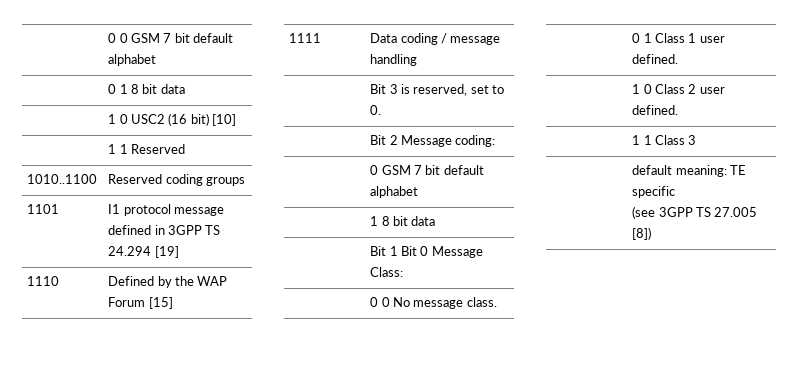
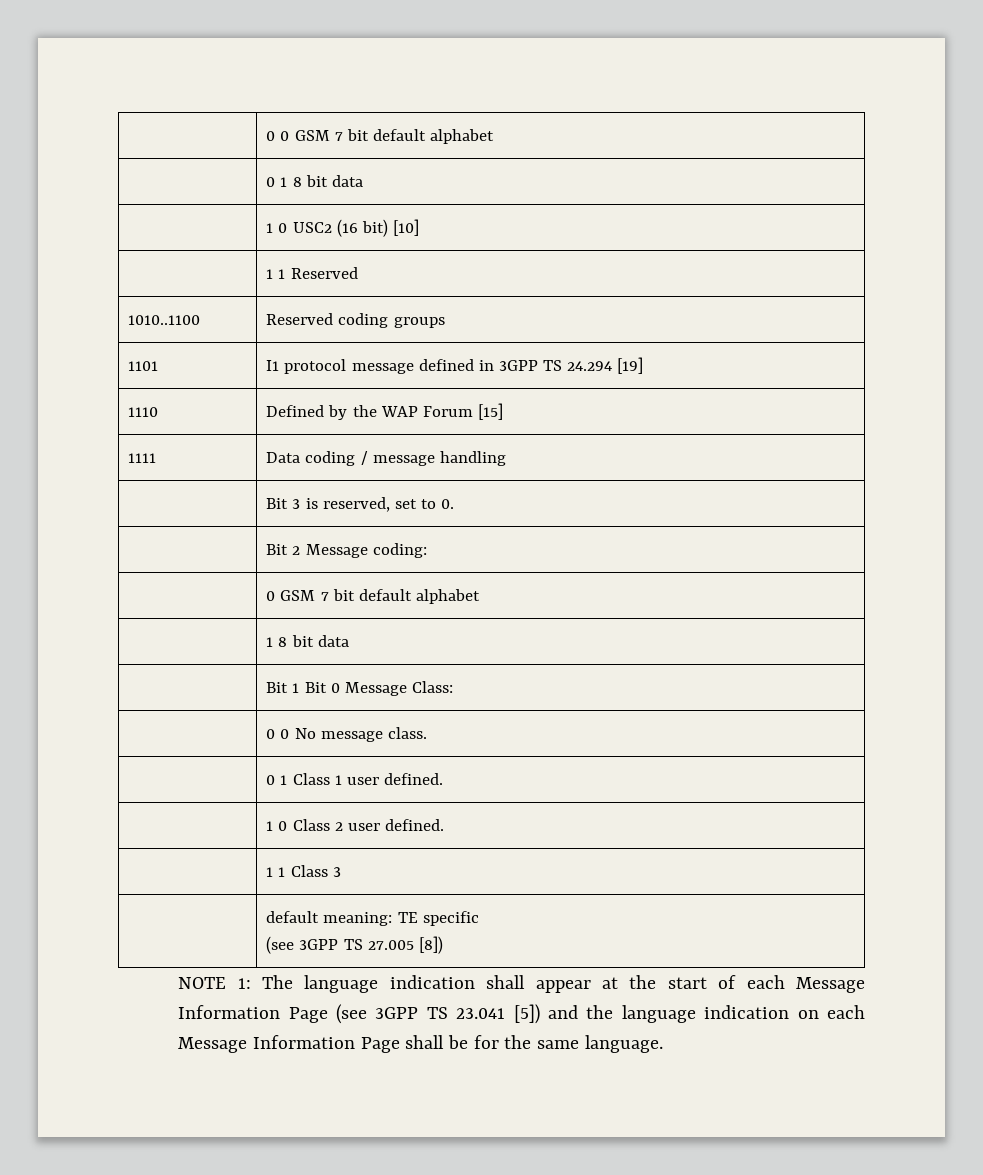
+ NOTE 1: The language indication shall appear at the start of each Message Information Page (see 3GPP TS 23.041 [5]) and the language indication on each Message Information Page shall be for the same language.

